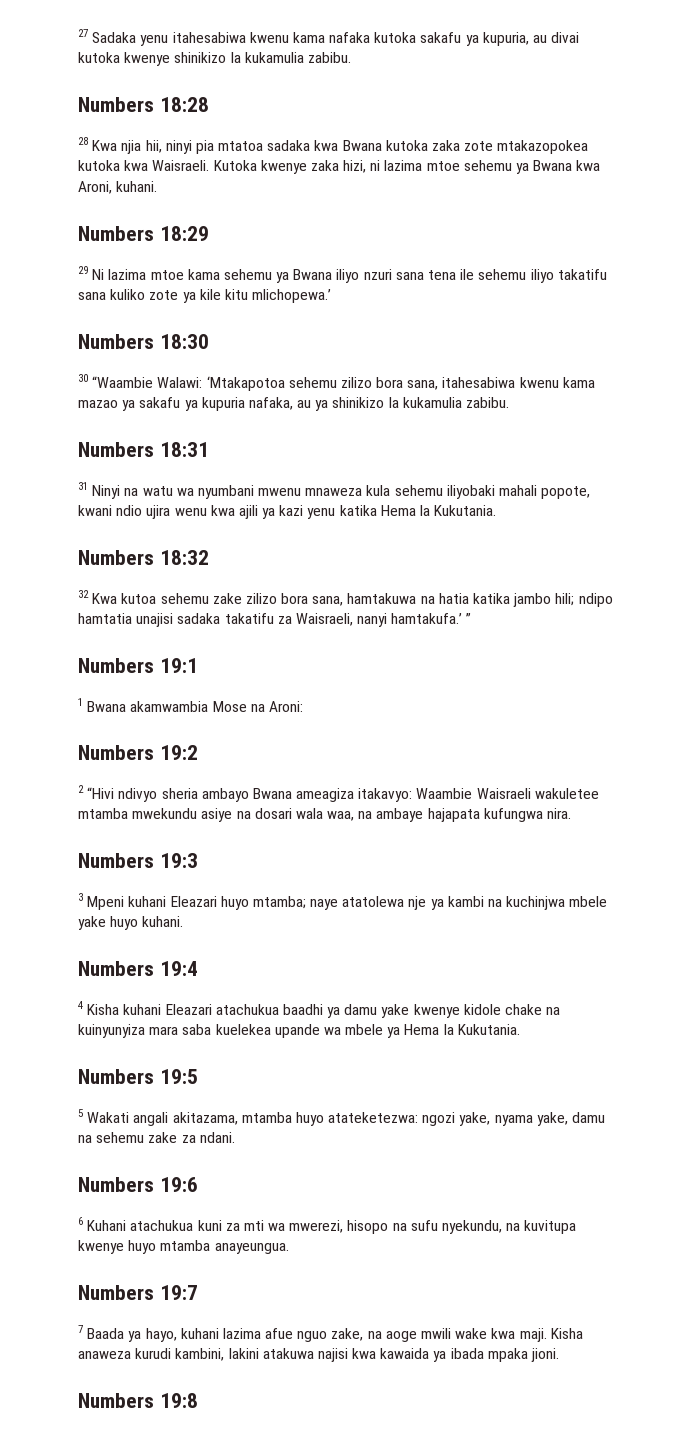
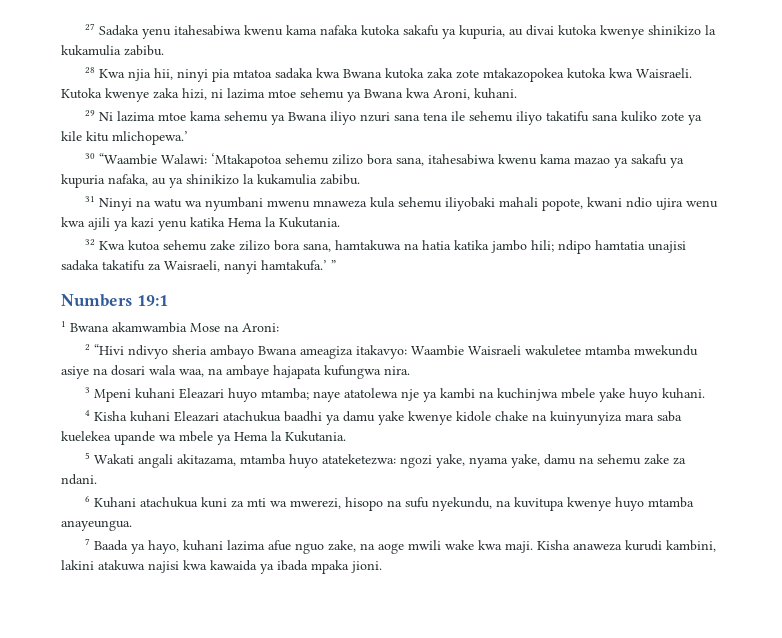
- Numbers 18:28
- Numbers 18:29
- Numbers 18:30
- Numbers 18:31
- Numbers 18:32
- Numbers 19:2
- Numbers 19:3
- Numbers 19:4
- Numbers 19:5
- Numbers 19:6
- Numbers 19:7
- Numbers 19:8

